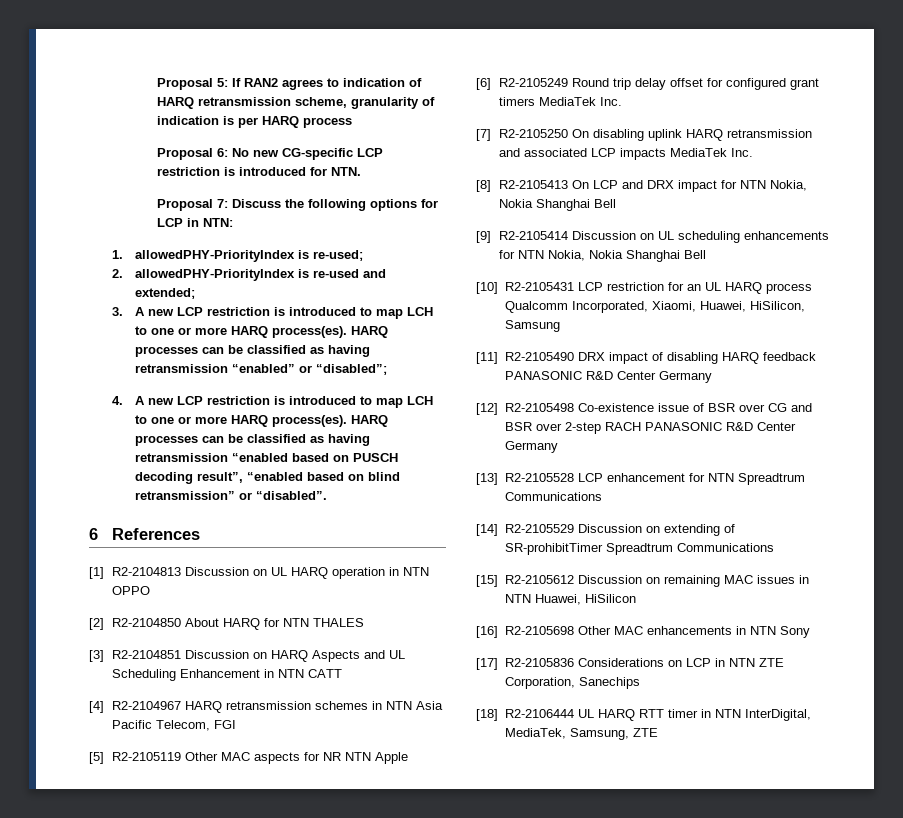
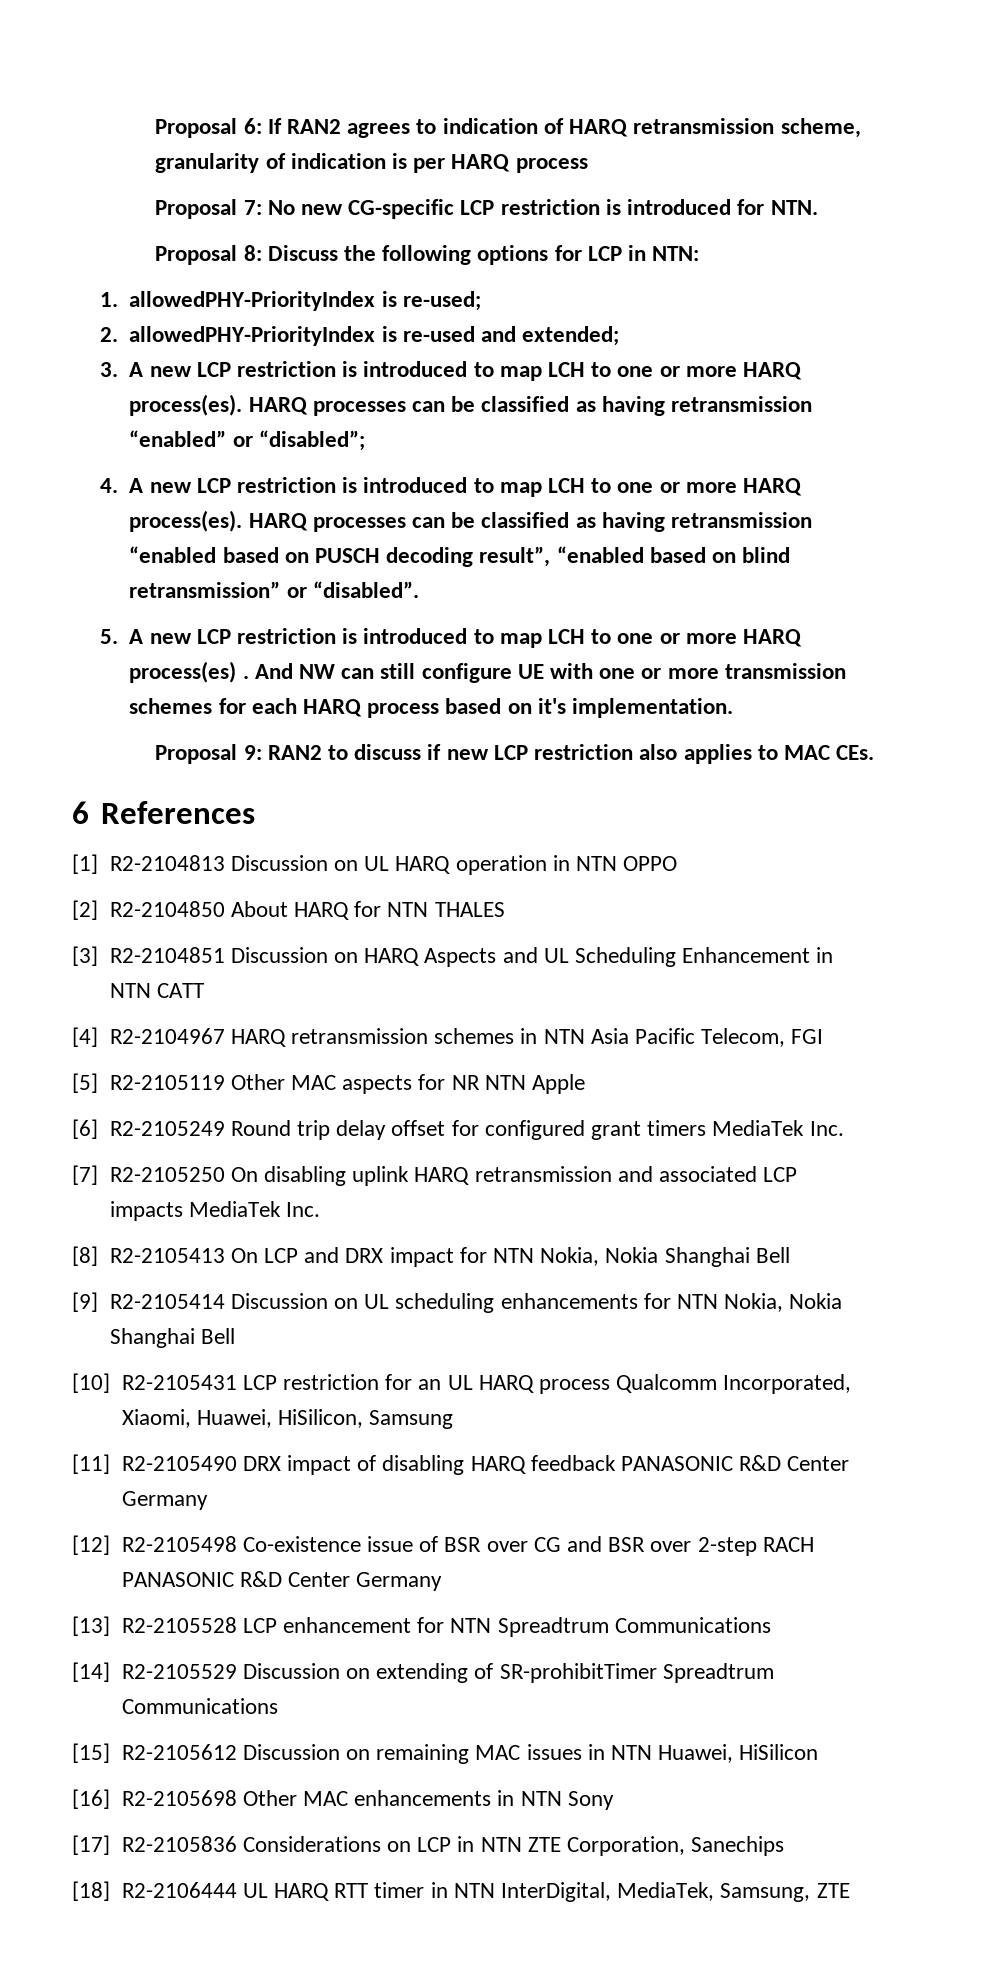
- Proposal 5: If RAN2 agrees to indication of HARQ retransmission scheme, granularity of indication is per HARQ process
+ Proposal 6: If RAN2 agrees to indication of HARQ retransmission scheme, granularity of indication is per HARQ process
- Proposal 6: No new CG-specific LCP restriction is introduced for NTN.
+ Proposal 7: No new CG-specific LCP restriction is introduced for NTN.
- Proposal 7: Discuss the following options for LCP in NTN:
+ Proposal 8: Discuss the following options for LCP in NTN:
+ 5. A new LCP restriction is introduced to map LCH to one or more HARQ process(es) . And NW can still configure UE with one or more transmission schemes for each HARQ process based on it's implementation.
+ Proposal 9: RAN2 to discuss if new LCP restriction also applies to MAC CEs.

